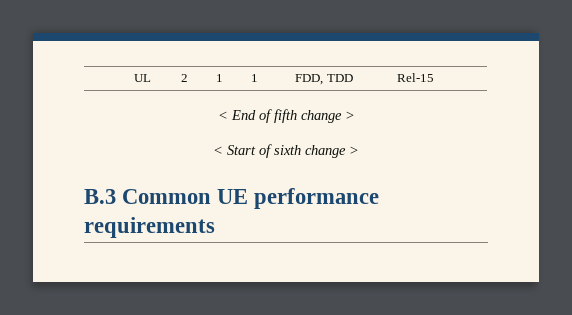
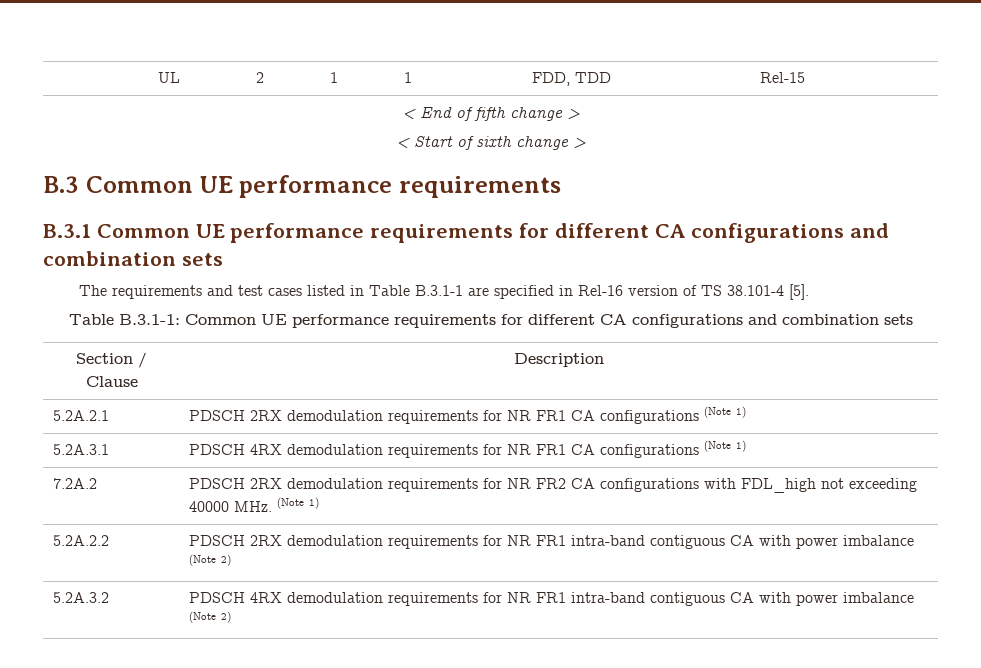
+ B.3.1 Common UE performance requirements for different CA configurations and combination sets
+ The requirements and test cases listed in Table B.3.1-1 are specified in Rel-16 version of TS 38.101-4 [5].
+ Table B.3.1-1: Common UE performance requirements for different CA configurations and combination sets
+ Section / Clause | Description
+ 5.2A.2.1 | PDSCH 2RX demodulation requirements for NR FR1 CA configurations (Note 1)
+ 5.2A.3.1 | PDSCH 4RX demodulation requirements for NR FR1 CA configurations (Note 1)
+ 7.2A.2 | PDSCH 2RX demodulation requirements for NR FR2 CA configurations with FDL_high not exceeding 40000 MHz. (Note 1)
+ 5.2A.2.2 | PDSCH 2RX demodulation requirements for NR FR1 intra-band contiguous CA with power imbalance (Note 2)
+ 5.2A.3.2 | PDSCH 4RX demodulation requirements for NR FR1 intra-band contiguous CA with power imbalance (Note 2)

